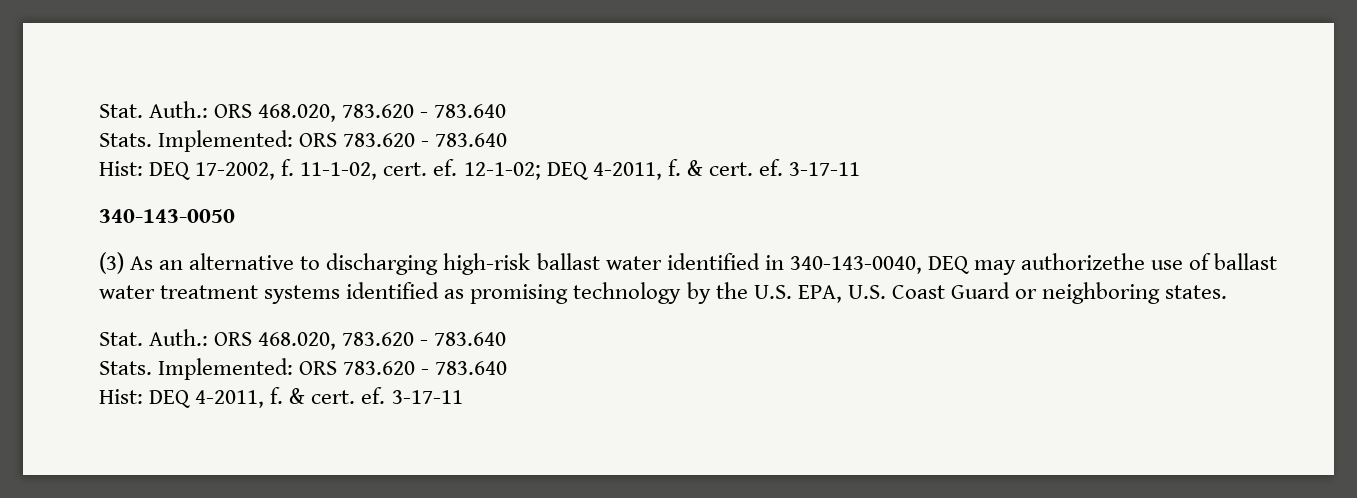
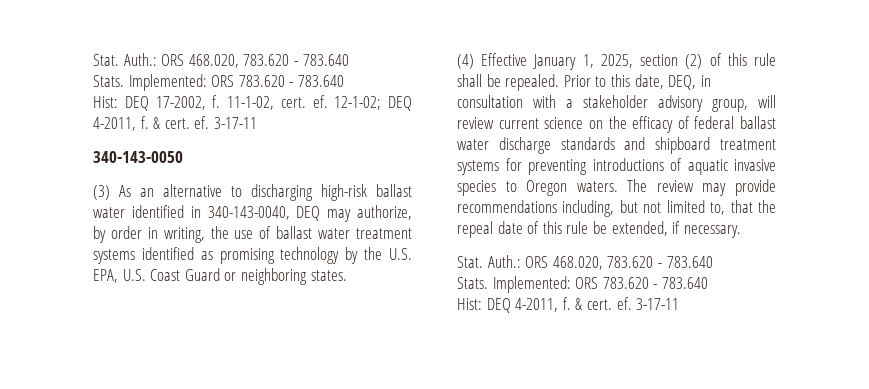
- (3) As an alternative to discharging high-risk ballast water identified in 340-143-0040, DEQ may authorizethe use of ballast water treatment systems identified as promising technology by the U.S. EPA, U.S. Coast Guard or neighboring states.
+ (3) As an alternative to discharging high-risk ballast water identified in 340-143-0040, DEQ may authorize, by order in writing, the use of ballast water treatment systems identified as promising technology by the U.S. EPA, U.S. Coast Guard or neighboring states.
+ (4) Effective January 1, 2025, section (2) of this rule shall be repealed. Prior to this date, DEQ, in consultation with a stakeholder advisory group, will review current science on the efficacy of federal ballast water discharge standards and shipboard treatment systems for preventing introductions of aquatic invasive species to Oregon waters. The review may provide recommendations including, but not limited to, that the repeal date of this rule be extended, if necessary.

